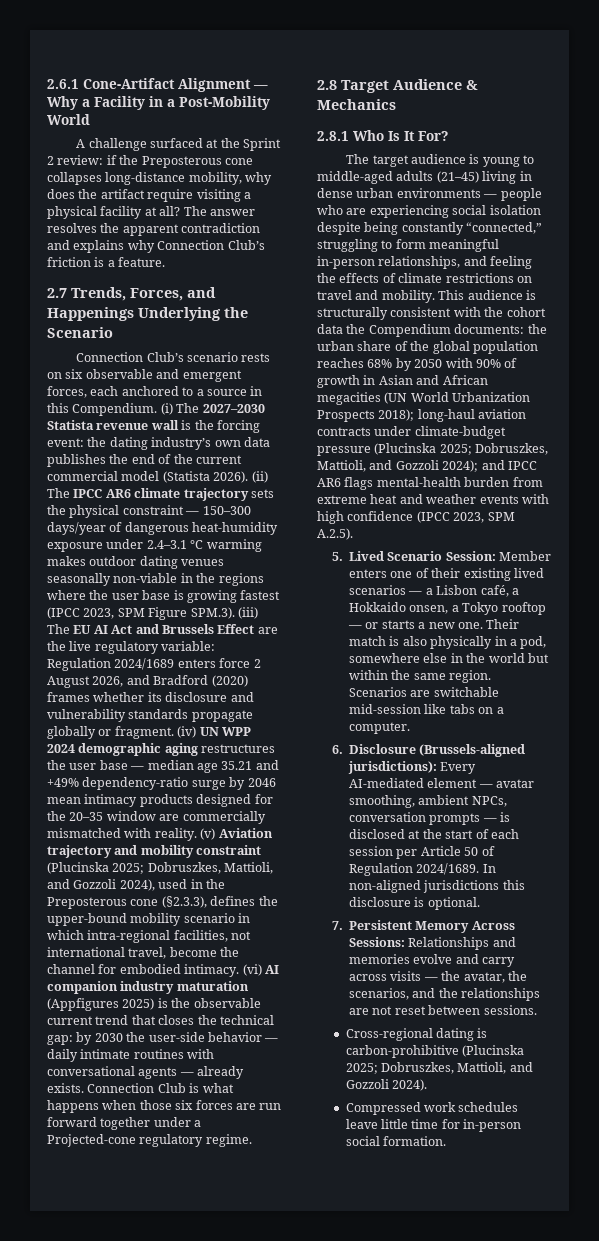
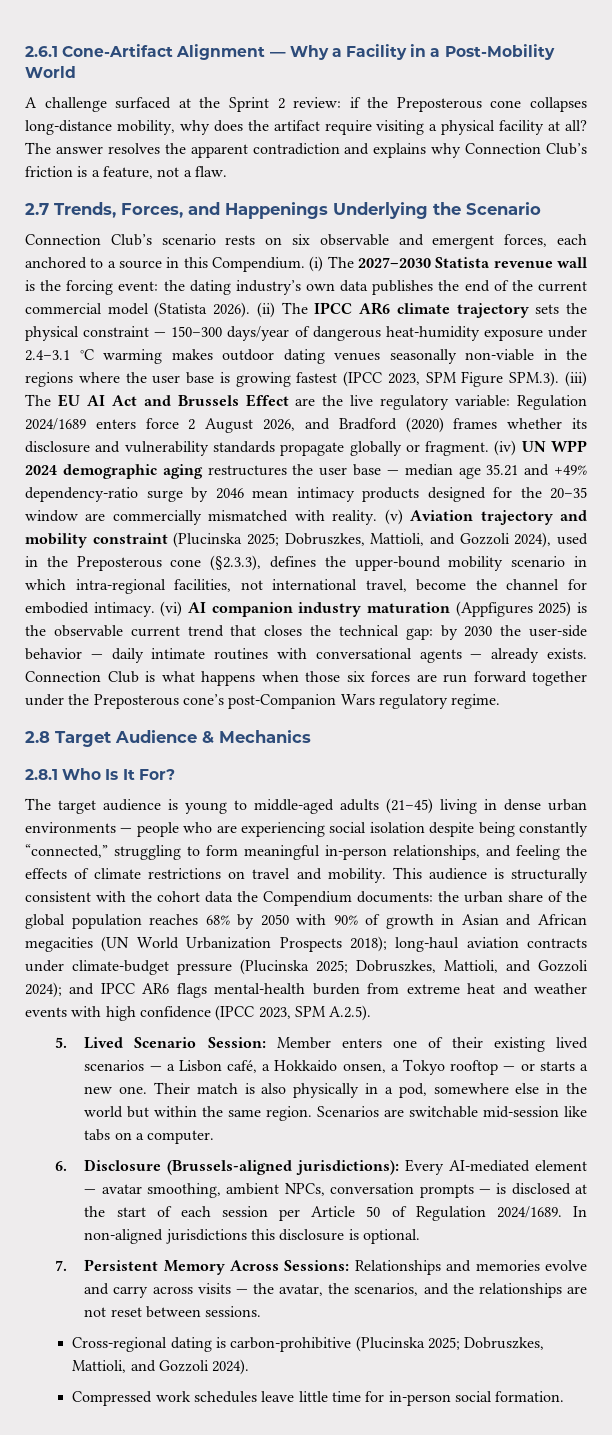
- The answer resolves the apparent contradiction and explains why Connection Club’s friction is a feature.
+ The answer resolves the apparent contradiction and explains why Connection Club’s friction is a feature, not a flaw.
- Connection Club is what happens when those six forces are run forward together under a Projected-cone regulatory regime.
+ Connection Club is what happens when those six forces are run forward together under the Preposterous cone’s post-Companion Wars regulatory regime.

